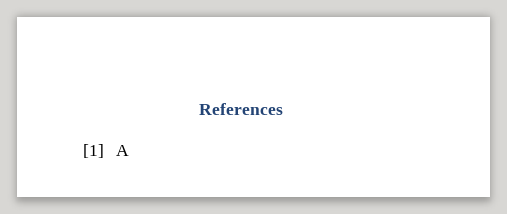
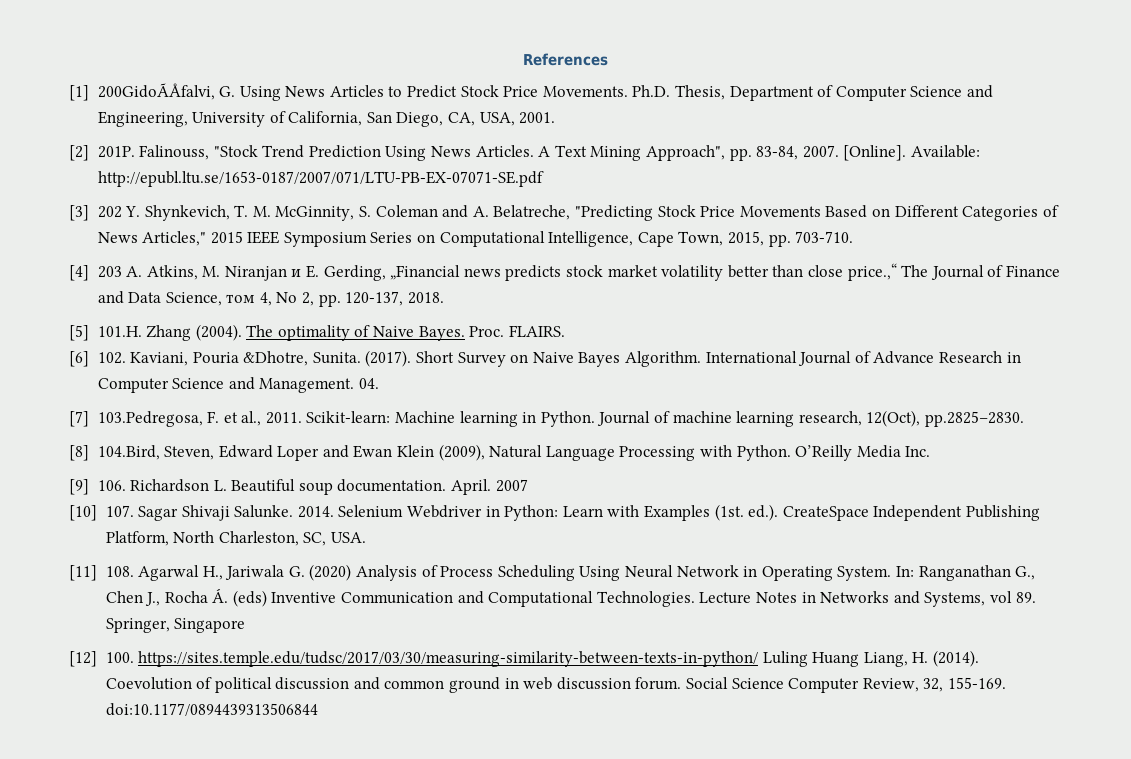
- [1] A
+ [1] 200GidoÃÅfalvi, G. Using News Articles to Predict Stock Price Movements. Ph.D. Thesis, Department of Computer Science and Engineering, University of California, San Diego, CA, USA, 2001.
+ [2] 201P. Falinouss, "Stock Trend Prediction Using News Articles. A Text Mining Approach", pp. 83-84, 2007. [Online]. Available: http://epubl.ltu.se/1653-0187/2007/071/LTU-PB-EX-07071-SE.pdf
+ [3] 202 Y. Shynkevich, T. M. McGinnity, S. Coleman and A. Belatreche, "Predicting Stock Price Movements Based on Different Categories of News Articles," 2015 IEEE Symposium Series on Computational Intelligence, Cape Town, 2015, pp. 703-710.
+ [4] 203 A. Atkins, M. Niranjan и E. Gerding, „Financial news predicts stock market volatility better than close price.,“ The Journal of Finance and Data Science, том 4, No 2, pp. 120-137, 2018.
+ [5] 101.H. Zhang (2004). The optimality of Naive Bayes. Proc. FLAIRS.
+ [6] 102. Kaviani, Pouria &Dhotre, Sunita. (2017). Short Survey on Naive Bayes Algorithm. International Journal of Advance Research in Computer Science and Management. 04.
+ [7] 103.Pedregosa, F. et al., 2011. Scikit-learn: Machine learning in Python. Journal of machine learning research, 12(Oct), pp.2825–2830.
+ [8] 104.Bird, Steven, Edward Loper and Ewan Klein (2009), Natural Language Processing with Python. O’Reilly Media Inc.
+ [9] 106. Richardson L. Beautiful soup documentation. April. 2007
+ [10] 107. Sagar Shivaji Salunke. 2014. Selenium Webdriver in Python: Learn with Examples (1st. ed.). CreateSpace Independent Publishing Platform, North Charleston, SC, USA.
+ [11] 108. Agarwal H., Jariwala G. (2020) Analysis of Process Scheduling Using Neural Network in Operating System. In: Ranganathan G., Chen J., Rocha Á. (eds) Inventive Communication and Computational Technologies. Lecture Notes in Networks and Systems, vol 89. Springer, Singapore
+ [12] 100. https://sites.temple.edu/tudsc/2017/03/30/measuring-similarity-between-texts-in-python/ Luling Huang Liang, H. (2014). Coevolution of political discussion and common ground in web discussion forum. Social Science Computer Review, 32, 155-169. doi:10.1177/0894439313506844

